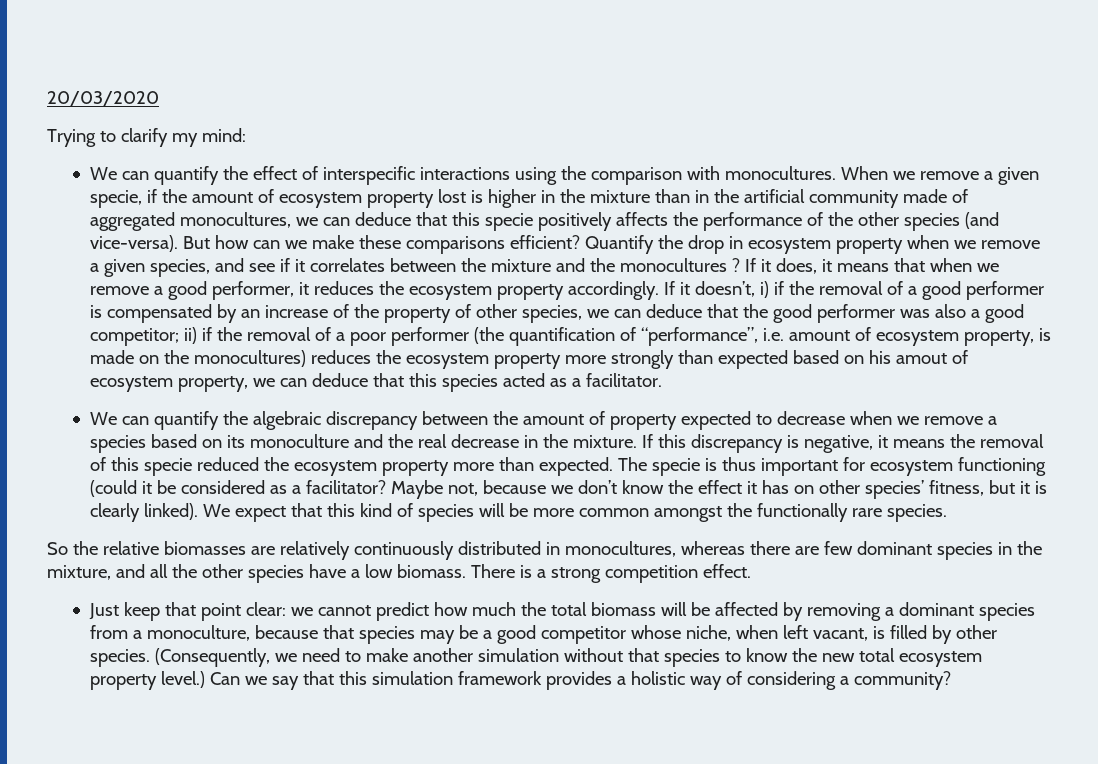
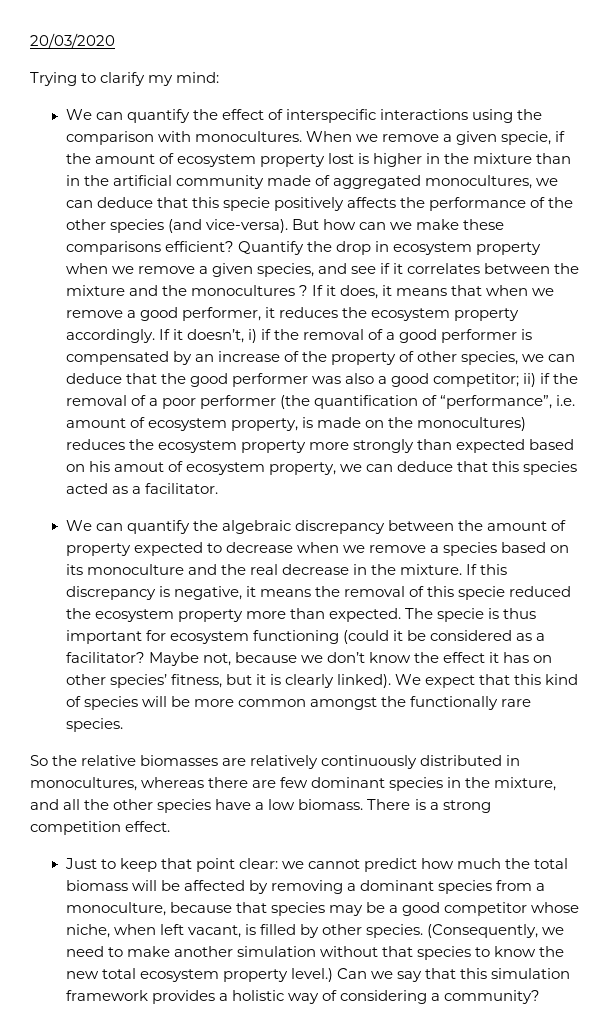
- Just keep that point clear: we cannot predict how much the total biomass will be affected by removing a dominant species from a monoculture, because that species may be a good competitor whose niche, when left vacant, is filled by other species.
+ Just to keep that point clear: we cannot predict how much the total biomass will be affected by removing a dominant species from a monoculture, because that species may be a good competitor whose niche, when left vacant, is filled by other species.

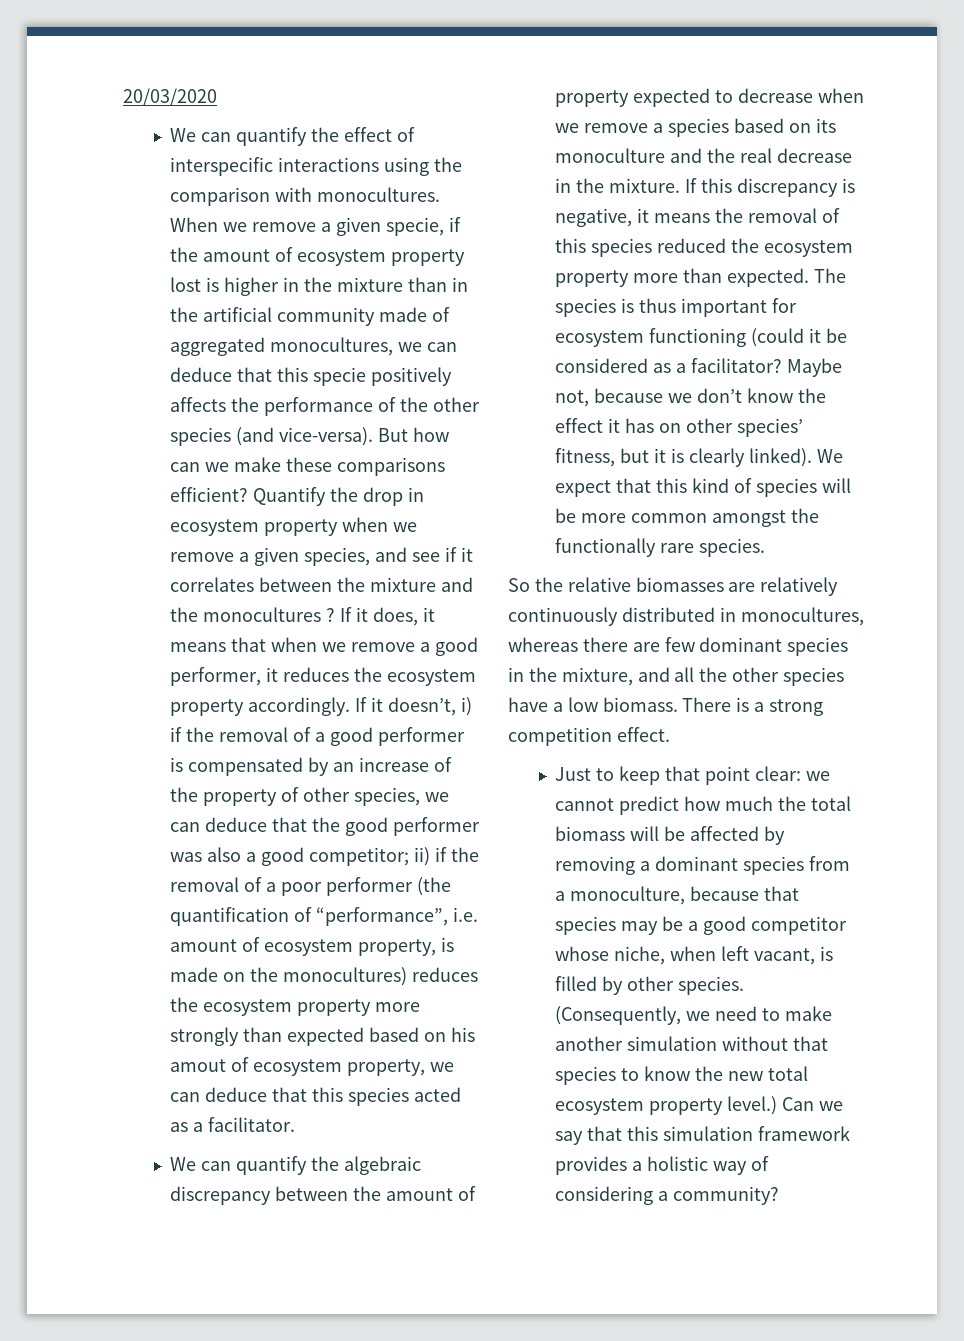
- Trying to clarify my mind:
- If this discrepancy is negative, it means the removal of this specie reduced the ecosystem property more than expected.
+ If this discrepancy is negative, it means the removal of this species reduced the ecosystem property more than expected.
- The specie is thus important for ecosystem functioning (could it be considered as a facilitator?
+ The species is thus important for ecosystem functioning (could it be considered as a facilitator?

